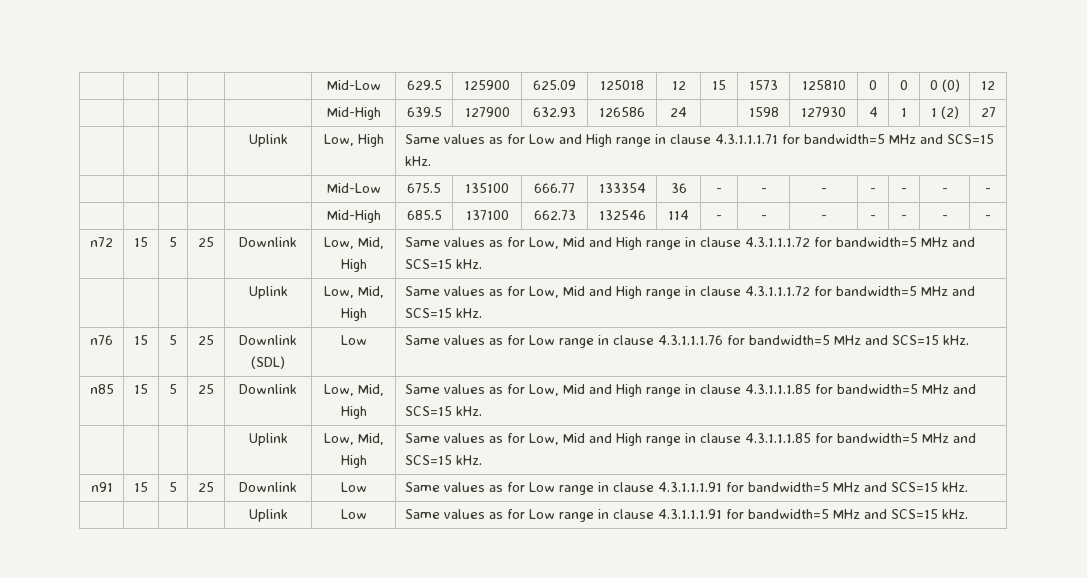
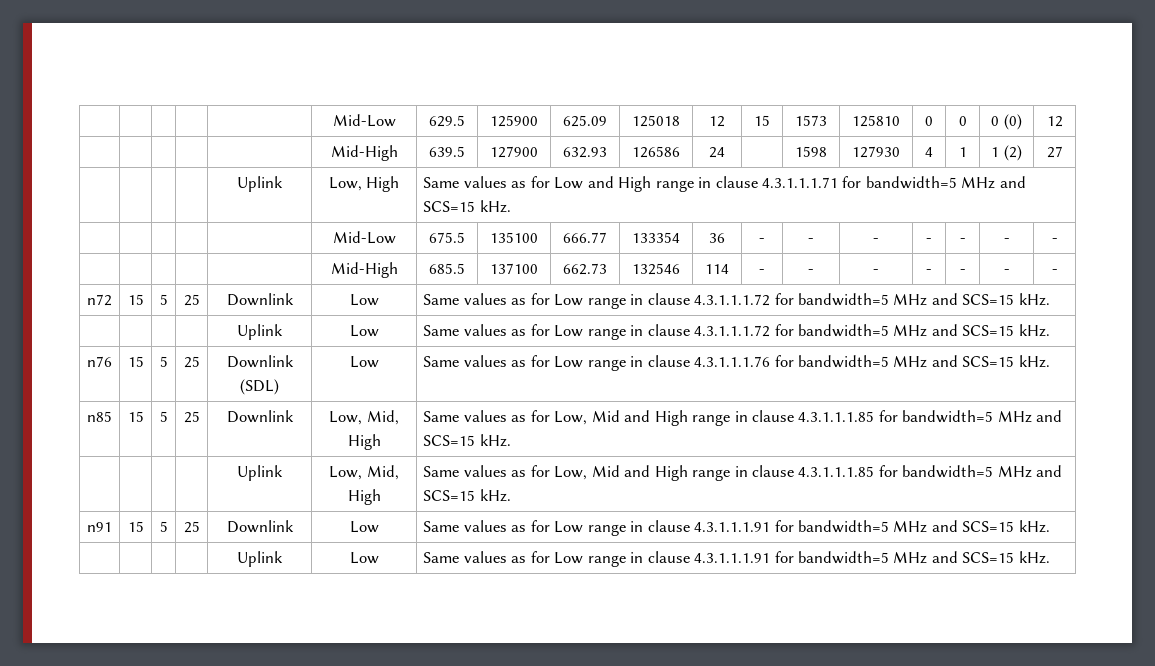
- n72 | 15 | 5 | 25 | Downlink | Low, Mid, High | Same values as for Low, Mid and High range in clause 4.3.1.1.1.72 for bandwidth=5 MHz and SCS=15 kHz.
+ n72 | 15 | 5 | 25 | Downlink | Low | Same values as for Low range in clause 4.3.1.1.1.72 for bandwidth=5 MHz and SCS=15 kHz.
- | | | | Uplink | Low, Mid, High | Same values as for Low, Mid and High range in clause 4.3.1.1.1.72 for bandwidth=5 MHz and SCS=15 kHz.
+ | | | | Uplink | Low | Same values as for Low range in clause 4.3.1.1.1.72 for bandwidth=5 MHz and SCS=15 kHz.

